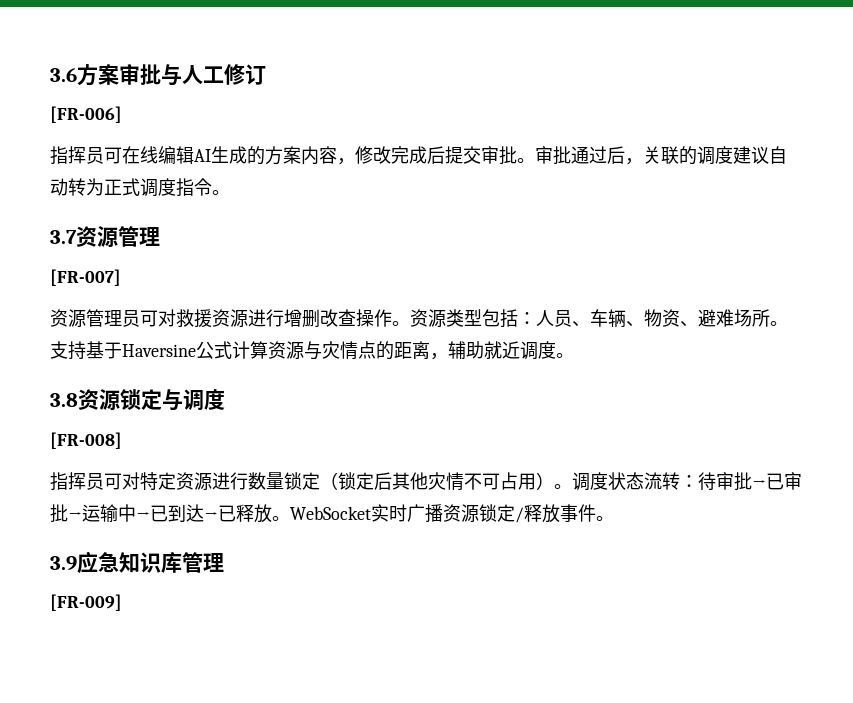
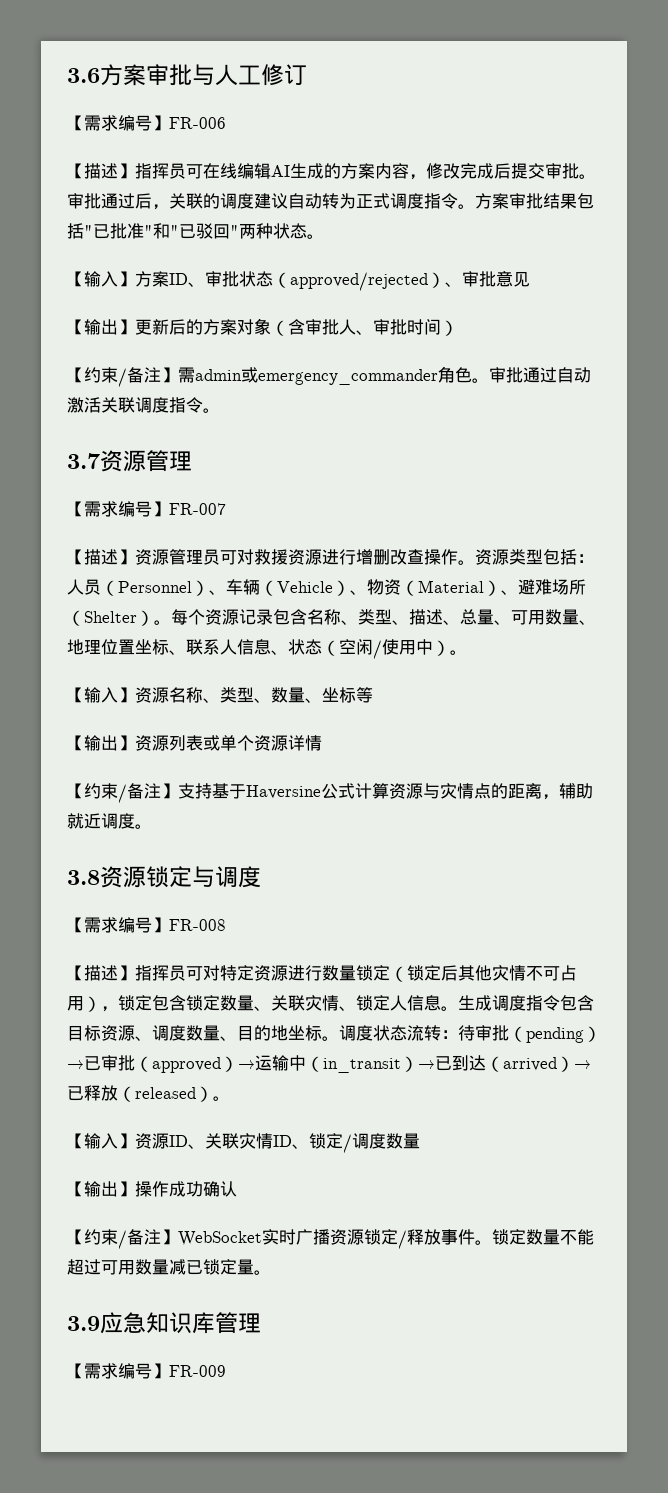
- [FR-006]
- 指挥员可在线编辑AI生成的方案内容，修改完成后提交审批。
+ 【需求编号】FR-006
+ 【描述】指挥员可在线编辑AI生成的方案内容，修改完成后提交审批。
- 审批通过后，关联的调度建议自动转为正式调度指令。
+ 审批通过后，关联的调度建议自动转为正式调度指令。方案审批结果包括"已批准"和"已驳回"两种状态。
+ 【输入】方案ID、审批状态（approved/rejected）、审批意见
+ 【输出】更新后的方案对象（含审批人、审批时间）
+ 【约束/备注】需admin或emergency_commander角色。审批通过自动激活关联调度指令。
  3.7资源管理
- [FR-007]
- 资源管理员可对救援资源进行增删改查操作。
+ 【需求编号】FR-007
+ 【描述】资源管理员可对救援资源进行增删改查操作。
- 资源类型包括：人员、车辆、物资、避难场所。支持基于Haversine公式计算资源与灾情点的距离，辅助就近调度。
+ 资源类型包括：人员（Personnel）、车辆（Vehicle）、物资（Material）、避难场所（Shelter）。每个资源记录包含名称、类型、描述、总量、可用数量、地理位置坐标、联系人信息、状态（空闲/使用中）。
+ 【输入】资源名称、类型、数量、坐标等
+ 【输出】资源列表或单个资源详情
+ 【约束/备注】支持基于Haversine公式计算资源与灾情点的距离，辅助就近调度。
- [FR-008]
- 指挥员可对特定资源进行数量锁定（锁定后其他灾情不可占用）。
+ 【需求编号】FR-008
+ 【描述】指挥员可对特定资源进行数量锁定（锁定后其他灾情不可占用），锁定包含锁定数量、关联灾情、锁定人信息。生成调度指令包含目标资源、调度数量、目的地坐标。
- 调度状态流转：待审批→已审批→运输中→已到达→已释放。WebSocket实时广播资源锁定/释放事件。
+ 调度状态流转：待审批（pending）→已审批（approved）→运输中（in_transit）→已到达（arrived）→已释放（released）。
+ 【输入】资源ID、关联灾情ID、锁定/调度数量
+ 【输出】操作成功确认
+ 【约束/备注】WebSocket实时广播资源锁定/释放事件。锁定数量不能超过可用数量减已锁定量。
- [FR-009]
+ 【需求编号】FR-009

